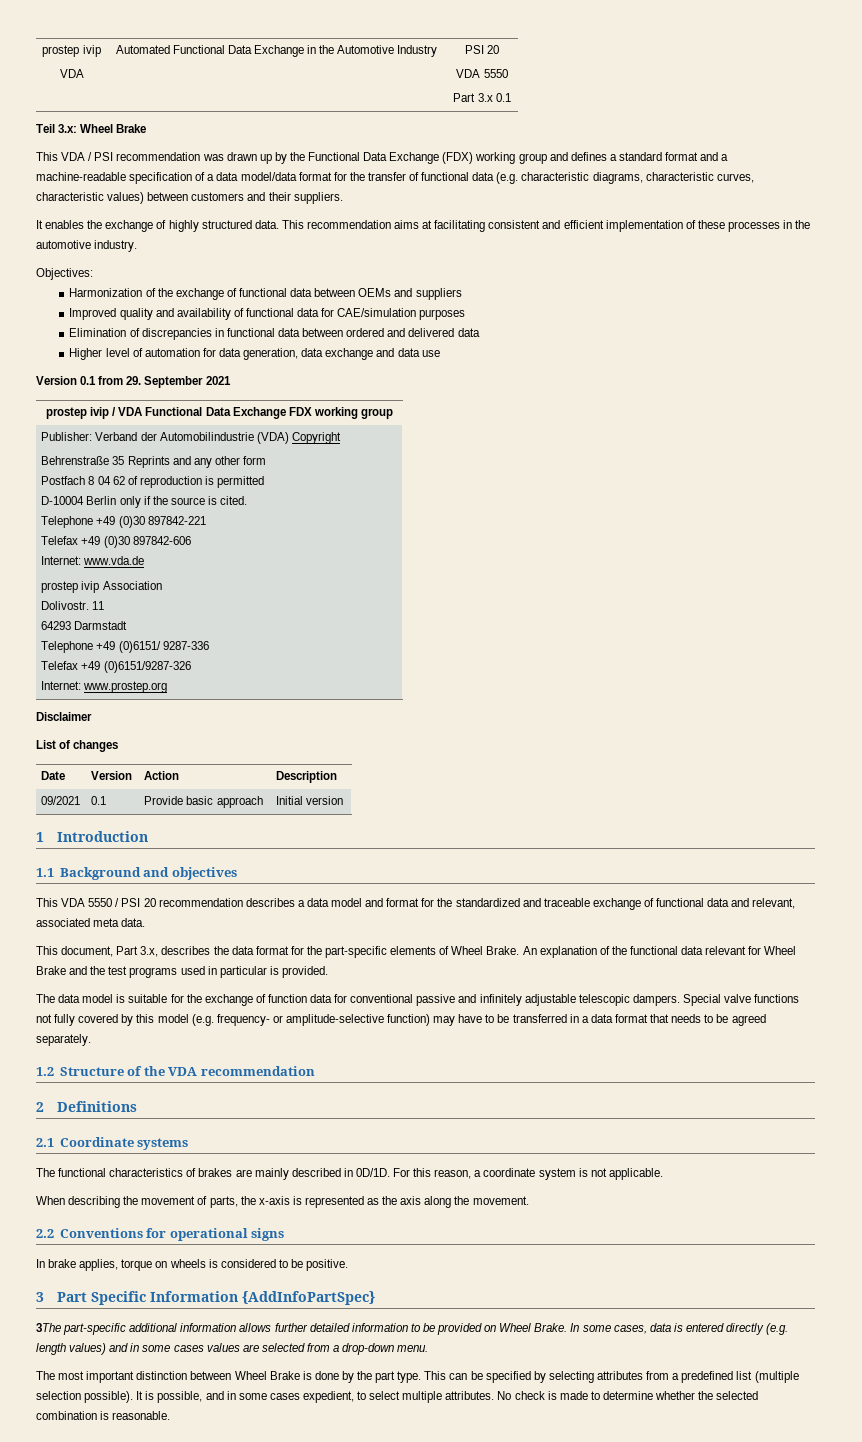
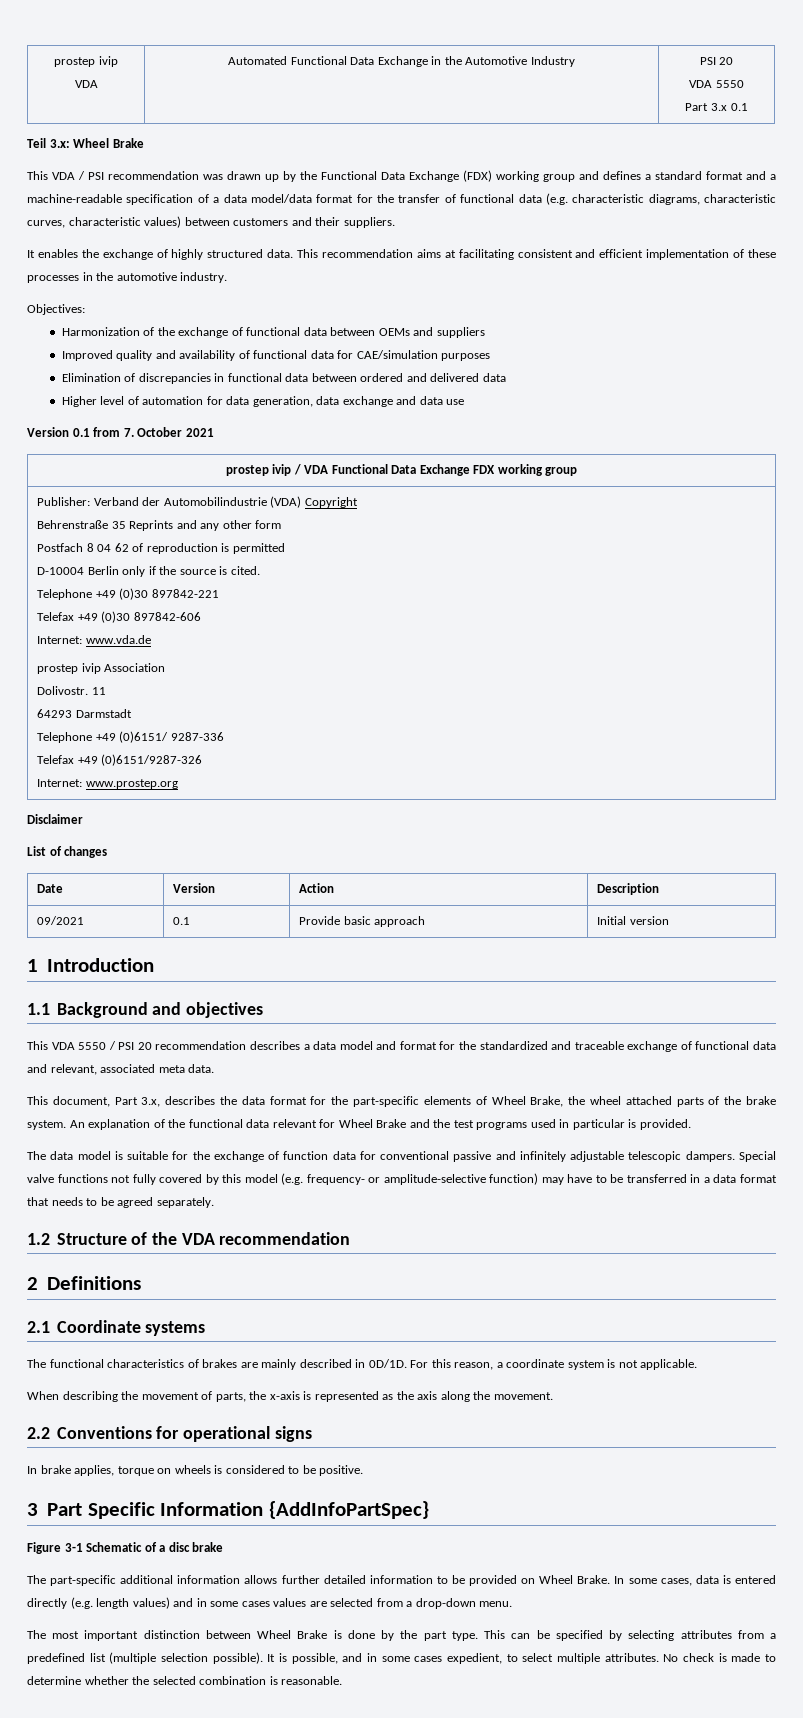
- Version 0.1 from 29. September 2021
+ Version 0.1 from 7. October 2021
- This document, Part 3.x, describes the data format for the part-specific elements of Wheel Brake.
+ This document, Part 3.x, describes the data format for the part-specific elements of Wheel Brake, the wheel attached parts of the brake system.
- 3The part-specific additional information allows further detailed information to be provided on Wheel Brake.
+ Figure 3-1 Schematic of a disc brake
+ The part-specific additional information allows further detailed information to be provided on Wheel Brake.

